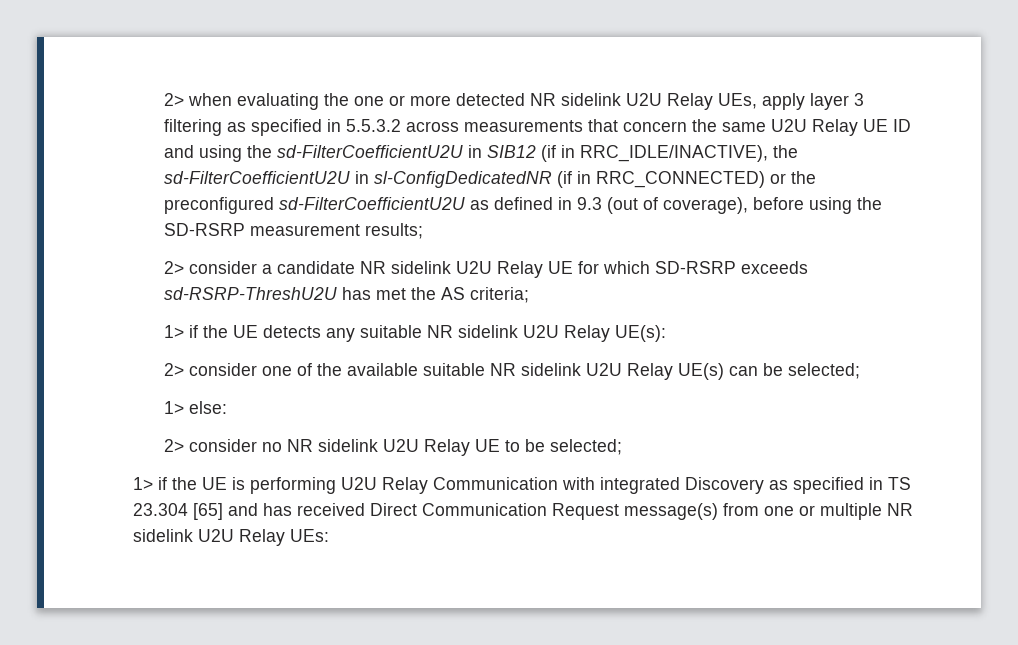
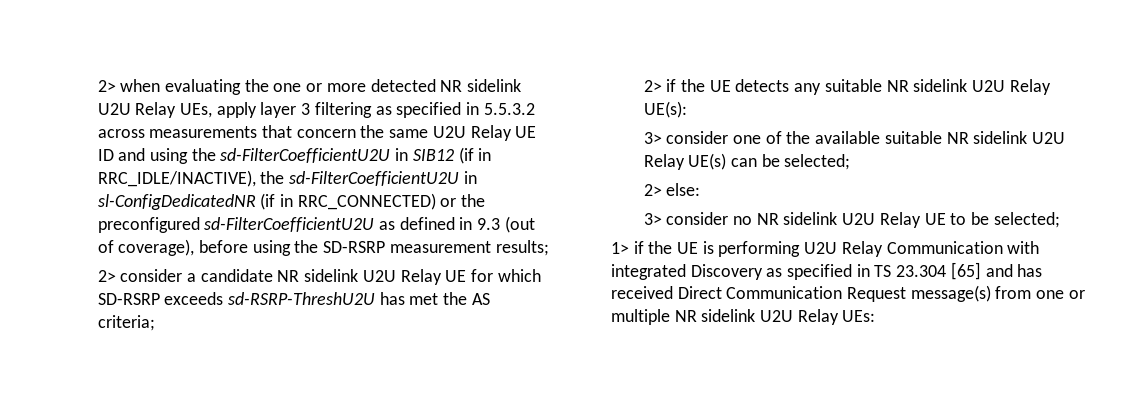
- 1> if the UE detects any suitable NR sidelink U2U Relay UE(s):
+ 2> if the UE detects any suitable NR sidelink U2U Relay UE(s):
- 2> consider one of the available suitable NR sidelink U2U Relay UE(s) can be selected;
+ 3> consider one of the available suitable NR sidelink U2U Relay UE(s) can be selected;
- 1> else:
+ 2> else:
- 2> consider no NR sidelink U2U Relay UE to be selected;
+ 3> consider no NR sidelink U2U Relay UE to be selected;

